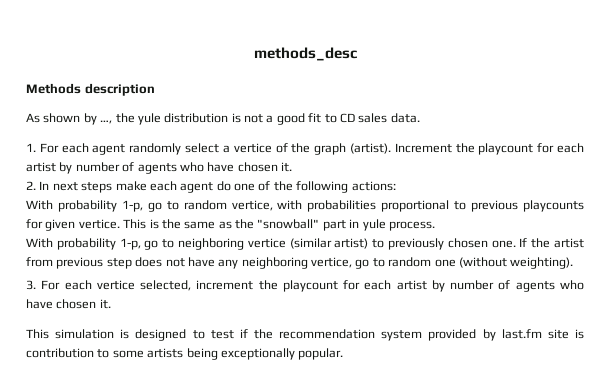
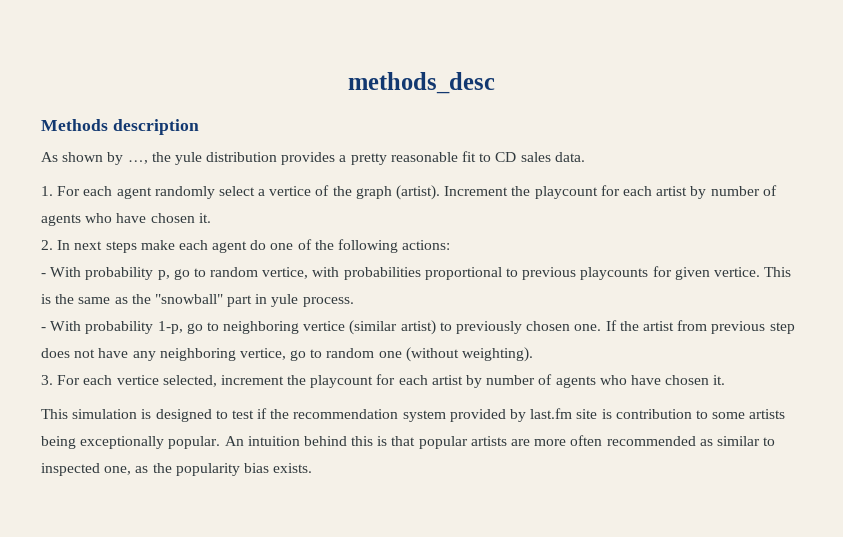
- As shown by …, the yule distribution is not a good fit to CD sales data.
+ As shown by …, the yule distribution provides a pretty reasonable fit to CD sales data.
- With probability 1-p, go to random vertice, with probabilities proportional to previous playcounts for given vertice.
+ - With probability p, go to random vertice, with probabilities proportional to previous playcounts for given vertice.
- With probability 1-p, go to neighboring vertice (similar artist) to previously chosen one.
+ - With probability 1-p, go to neighboring vertice (similar artist) to previously chosen one.
+ An intuition behind this is that popular artists are more often recommended as similar to inspected one, as the popularity bias exists.

